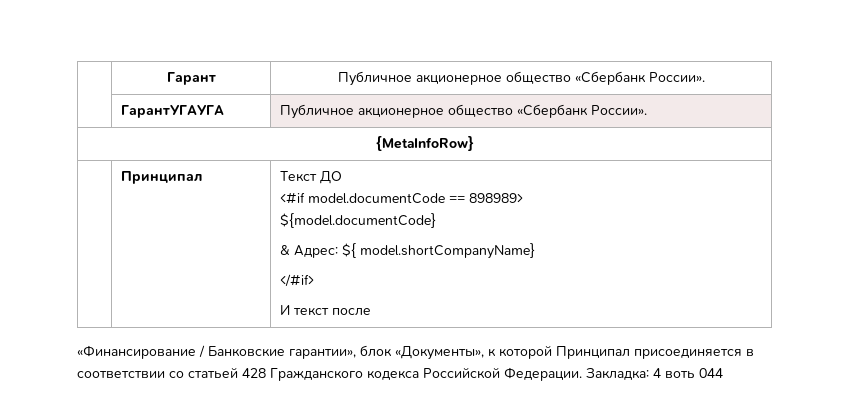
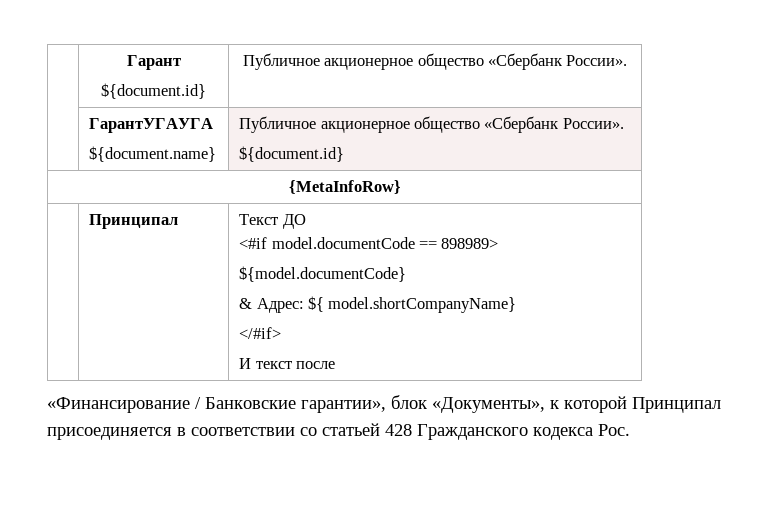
- | Гарант | Публичное акционерное общество «Сбербанк России».
+ | Гарант
+ ${document.id} | Публичное акционерное общество «Сбербанк России».
- | ГарантУГАУГА | Публичное акционерное общество «Сбербанк России».
+ | ГарантУГАУГА
+ ${document.name} | Публичное акционерное общество «Сбербанк России».
+ ${document.id}
- «Финансирование / Банковские гарантии», блок «Документы», к которой Принципал присоединяется в соответствии со статьей 428 Гражданского кодекса Российской Федерации. Закладка: 4 воть 044
+ «Финансирование / Банковские гарантии», блок «Документы», к которой Принципал присоединяется в соответствии со статьей 428 Гражданского кодекса Рос.

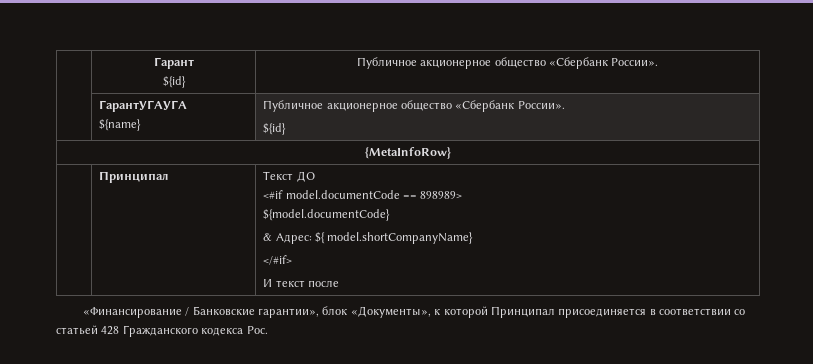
  | Гарант
- ${document.id} | Публичное акционерное общество «Сбербанк России».
+ ${id} | Публичное акционерное общество «Сбербанк России».
  | ГарантУГАУГА
- ${document.name} | Публичное акционерное общество «Сбербанк России».
- ${document.id}
+ ${name} | Публичное акционерное общество «Сбербанк России».
+ ${id}

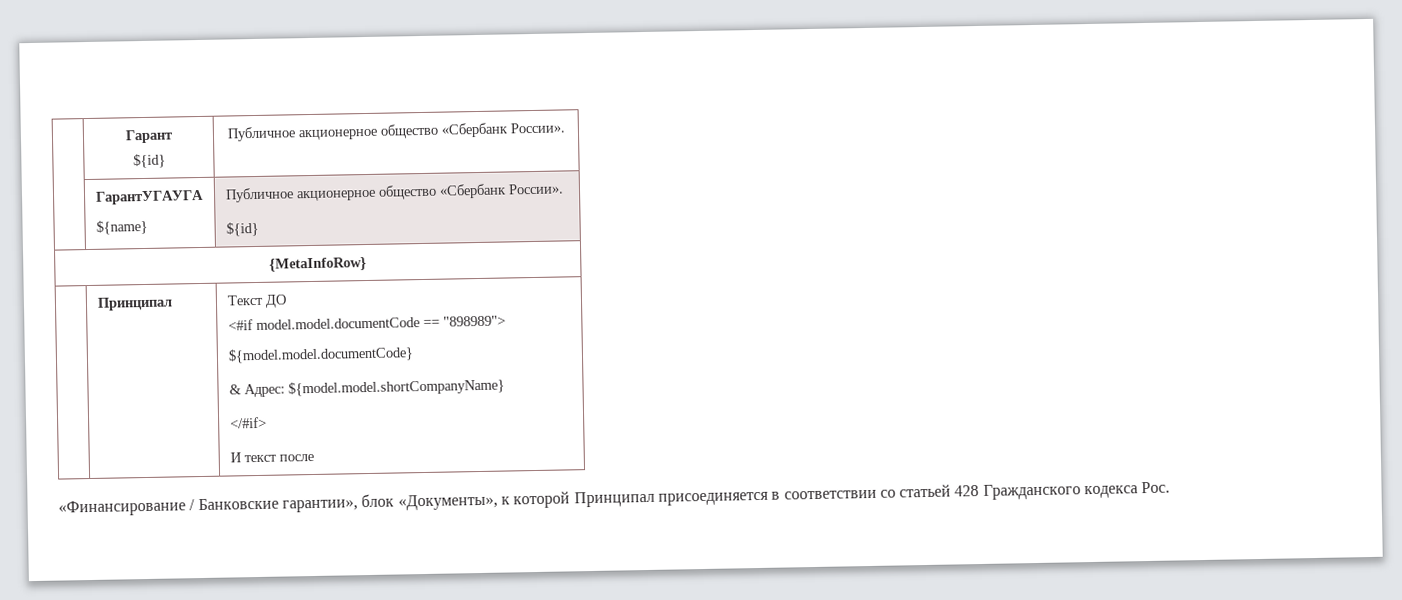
  | Принципал | Текст ДО
- <#if model.documentCode == 898989>
- ${model.documentCode}
- & Адрес: ${ model.shortCompanyName}
+ <#if model.model.documentCode == "898989">
+ ${model.model.documentCode}
+ & Адрес: ${model.model.shortCompanyName}

